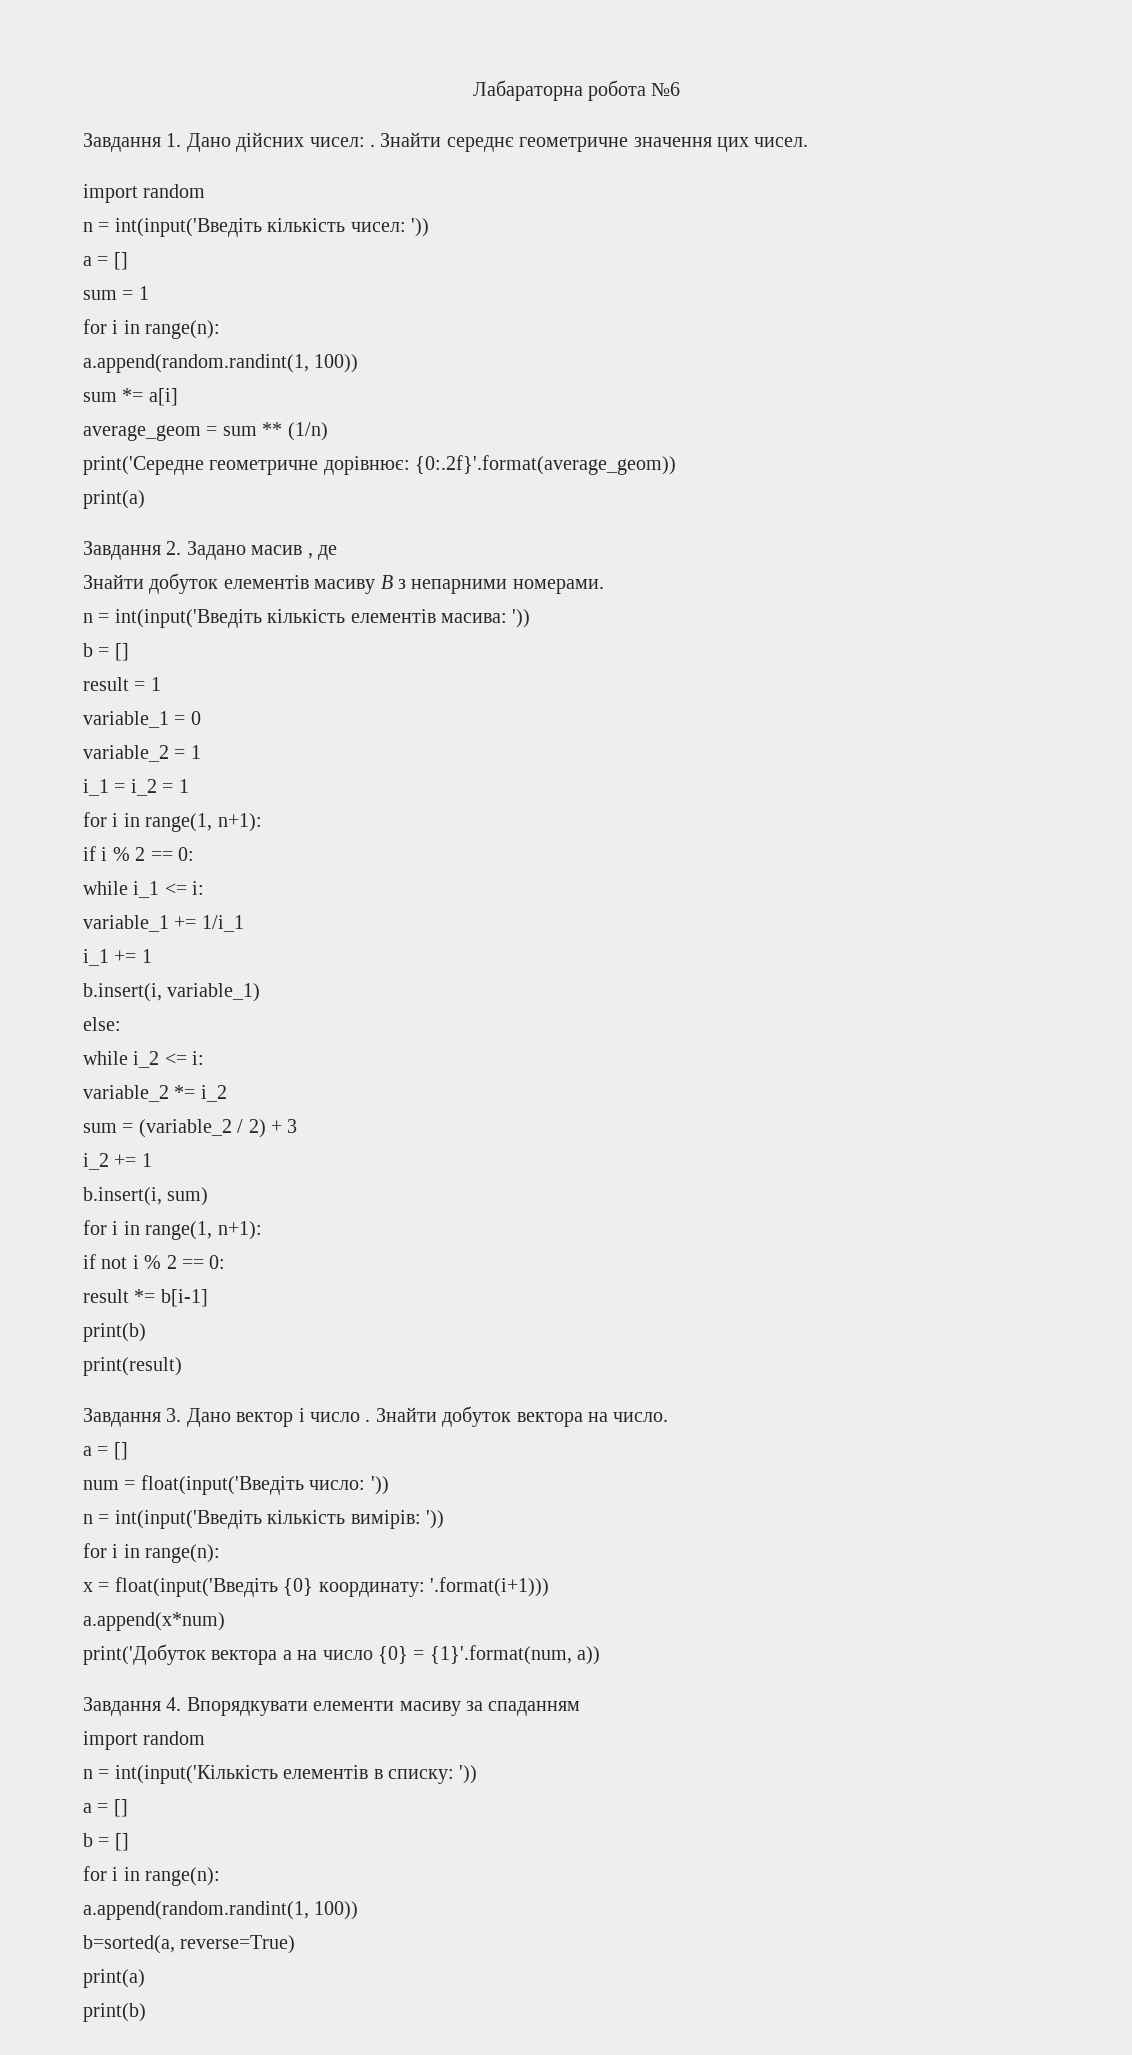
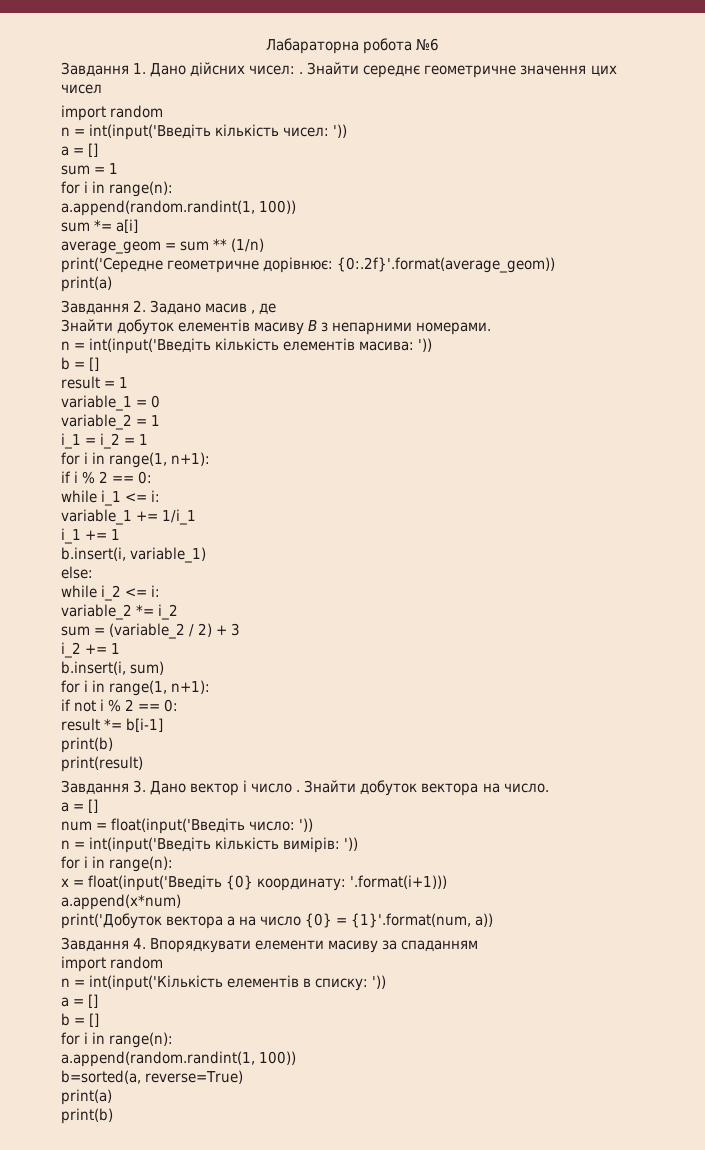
- Знайти середнє геометричне значення цих чисел.
+ Знайти середнє геометричне значення цих чисел

